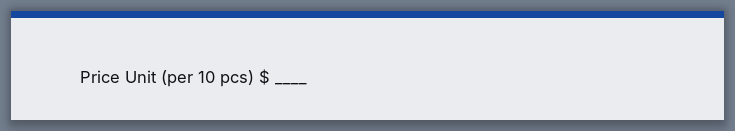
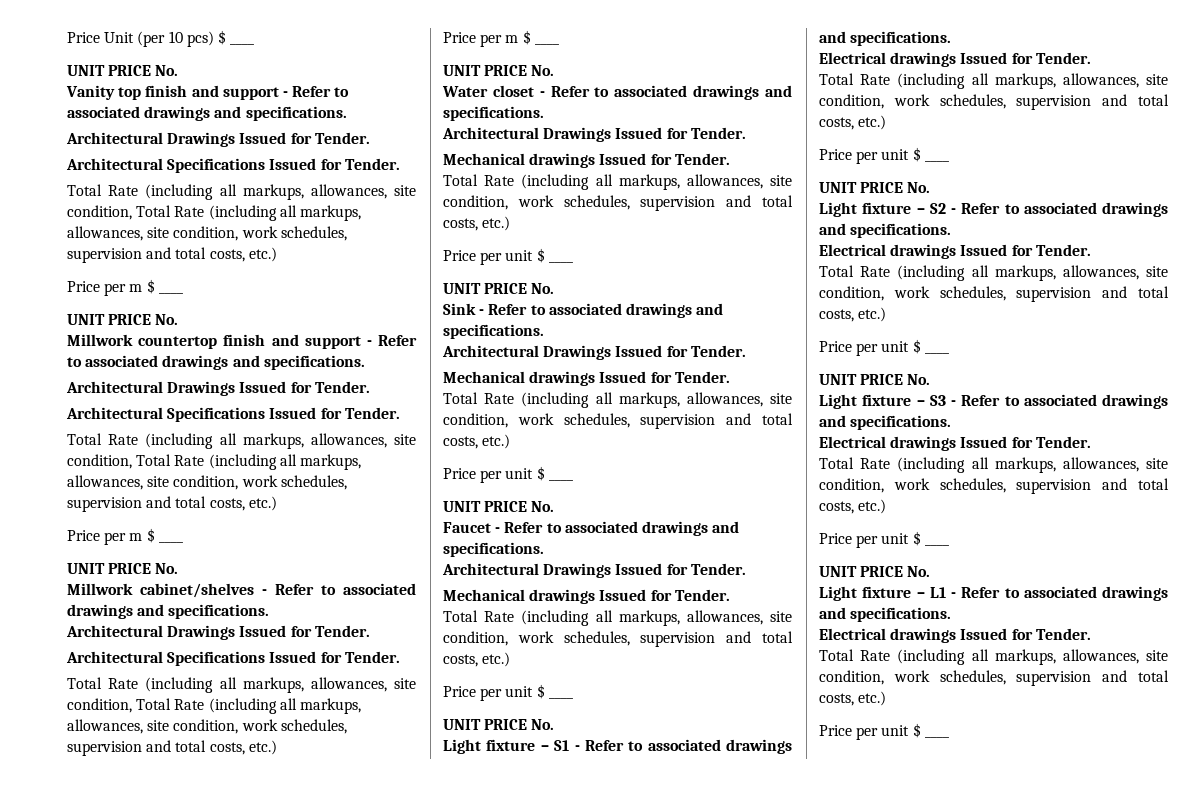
  Price Unit (per 10 pcs) $ ____
+ UNIT PRICE No.
+ Vanity top finish and support - Refer to associated drawings and specifications.
+ Architectural Drawings Issued for Tender.
+ Architectural Specifications Issued for Tender.
+ Total Rate (including all markups, allowances, site condition, Total Rate (including all markups, allowances, site condition, work schedules, supervision and total costs, etc.)
+ Price per m $ ____
+ UNIT PRICE No.
+ Millwork countertop finish and support - Refer to associated drawings and specifications.
+ Architectural Drawings Issued for Tender.
+ Architectural Specifications Issued for Tender.
+ Total Rate (including all markups, allowances, site condition, Total Rate (including all markups, allowances, site condition, work schedules, supervision and total costs, etc.)
+ Price per m $ ____
+ UNIT PRICE No.
+ Millwork cabinet/shelves - Refer to associated drawings and specifications.
+ Architectural Drawings Issued for Tender.
+ Architectural Specifications Issued for Tender.
+ Total Rate (including all markups, allowances, site condition, Total Rate (including all markups, allowances, site condition, work schedules, supervision and total costs, etc.)
+ Price per m $ ____
+ UNIT PRICE No.
+ Water closet - Refer to associated drawings and specifications.
+ Architectural Drawings Issued for Tender.
+ Mechanical drawings Issued for Tender.
+ Total Rate (including all markups, allowances, site condition, work schedules, supervision and total costs, etc.)
+ Price per unit $ ____
+ UNIT PRICE No.
+ Sink - Refer to associated drawings and specifications.
+ Architectural Drawings Issued for Tender.
+ Mechanical drawings Issued for Tender.
+ Total Rate (including all markups, allowances, site condition, work schedules, supervision and total costs, etc.)
+ Price per unit $ ____
+ UNIT PRICE No.
+ Faucet - Refer to associated drawings and specifications.
+ Architectural Drawings Issued for Tender.
+ Mechanical drawings Issued for Tender.
+ Total Rate (including all markups, allowances, site condition, work schedules, supervision and total costs, etc.)
+ Price per unit $ ____
+ UNIT PRICE No.
+ Light fixture – S1 - Refer to associated drawings and specifications.
+ Electrical drawings Issued for Tender.
+ Total Rate (including all markups, allowances, site condition, work schedules, supervision and total costs, etc.)
+ Price per unit $ ____
+ UNIT PRICE No.
+ Light fixture – S2 - Refer to associated drawings and specifications.
+ Electrical drawings Issued for Tender.
+ Total Rate (including all markups, allowances, site condition, work schedules, supervision and total costs, etc.)
+ Price per unit $ ____
+ UNIT PRICE No.
+ Light fixture – S3 - Refer to associated drawings and specifications.
+ Electrical drawings Issued for Tender.
+ Total Rate (including all markups, allowances, site condition, work schedules, supervision and total costs, etc.)
+ Price per unit $ ____
+ UNIT PRICE No.
+ Light fixture – L1 - Refer to associated drawings and specifications.
+ Electrical drawings Issued for Tender.
+ Total Rate (including all markups, allowances, site condition, work schedules, supervision and total costs, etc.)
+ Price per unit $ ____

